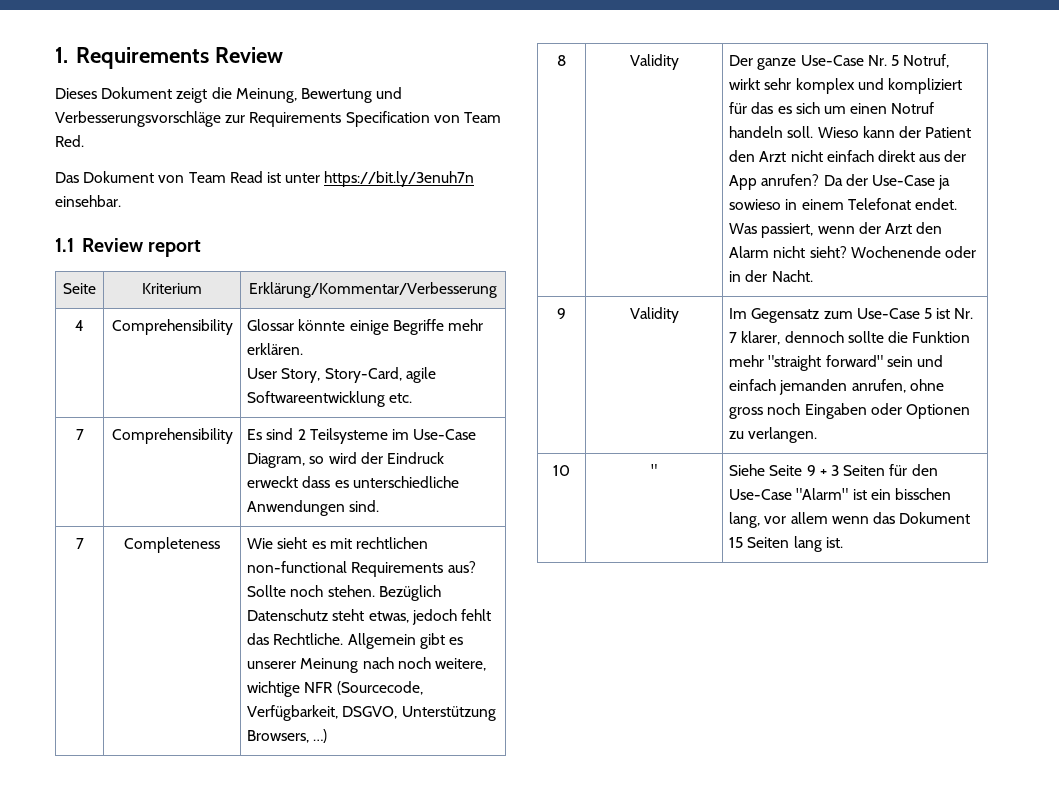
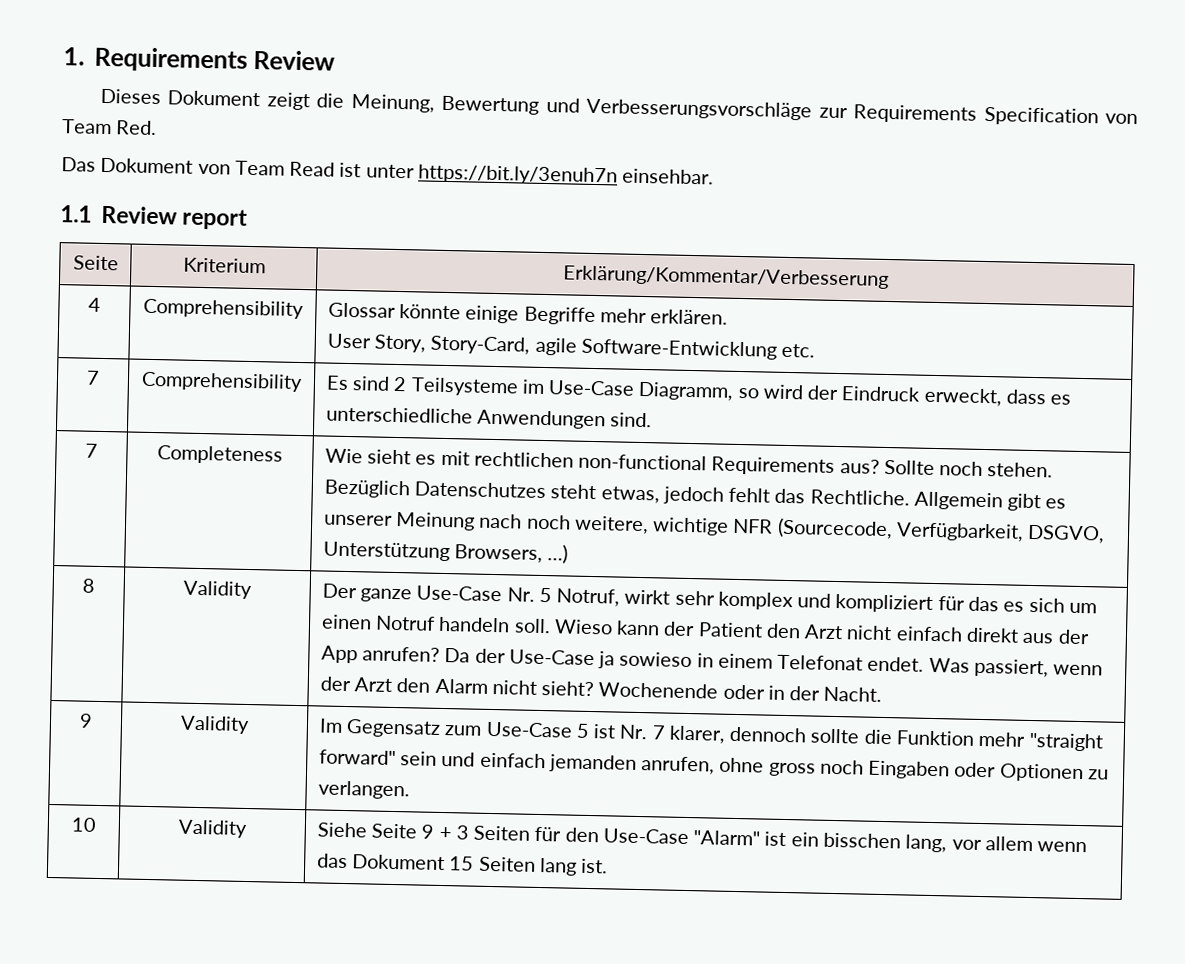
  4 | Comprehensibility | Glossar könnte einige Begriffe mehr erklären.
- User Story, Story-Card, agile Softwareentwicklung etc.
+ User Story, Story-Card, agile Software-Entwicklung etc.
- 7 | Comprehensibility | Es sind 2 Teilsysteme im Use-Case Diagram, so wird der Eindruck erweckt dass es unterschiedliche Anwendungen sind.
+ 7 | Comprehensibility | Es sind 2 Teilsysteme im Use-Case Diagramm, so wird der Eindruck erweckt, dass es unterschiedliche Anwendungen sind.
- 7 | Completeness | Wie sieht es mit rechtlichen non-functional Requirements aus? Sollte noch stehen. Bezüglich Datenschutz steht etwas, jedoch fehlt das Rechtliche. Allgemein gibt es unserer Meinung nach noch weitere, wichtige NFR (Sourcecode, Verfügbarkeit, DSGVO, Unterstützung Browsers, …)
+ 7 | Completeness | Wie sieht es mit rechtlichen non-functional Requirements aus? Sollte noch stehen. Bezüglich Datenschutzes steht etwas, jedoch fehlt das Rechtliche. Allgemein gibt es unserer Meinung nach noch weitere, wichtige NFR (Sourcecode, Verfügbarkeit, DSGVO, Unterstützung Browsers, …)
- 10 | " | Siehe Seite 9 + 3 Seiten für den Use-Case "Alarm" ist ein bisschen lang, vor allem wenn das Dokument 15 Seiten lang ist.
+ 10 | Validity | Siehe Seite 9 + 3 Seiten für den Use-Case "Alarm" ist ein bisschen lang, vor allem wenn das Dokument 15 Seiten lang ist.

